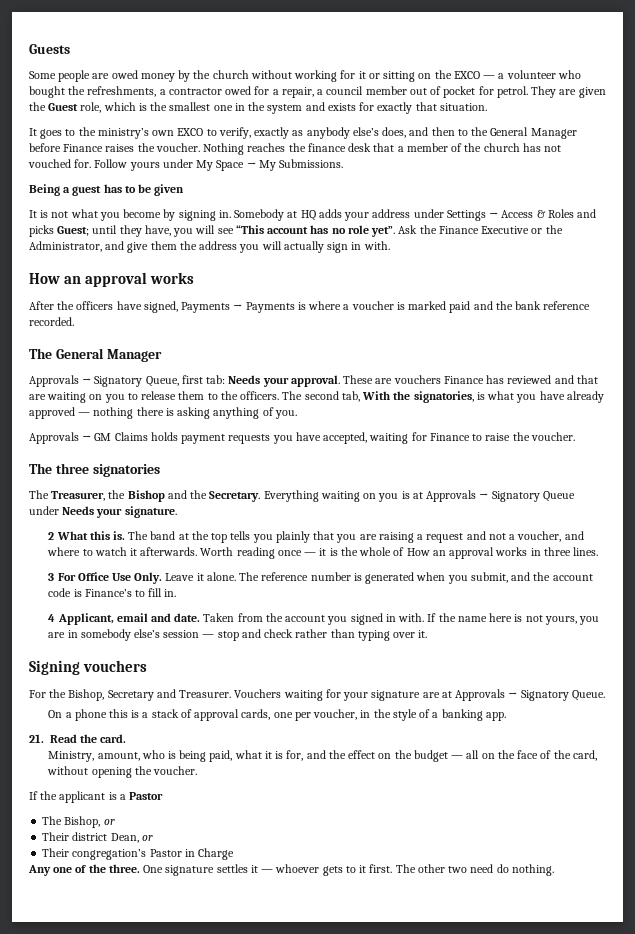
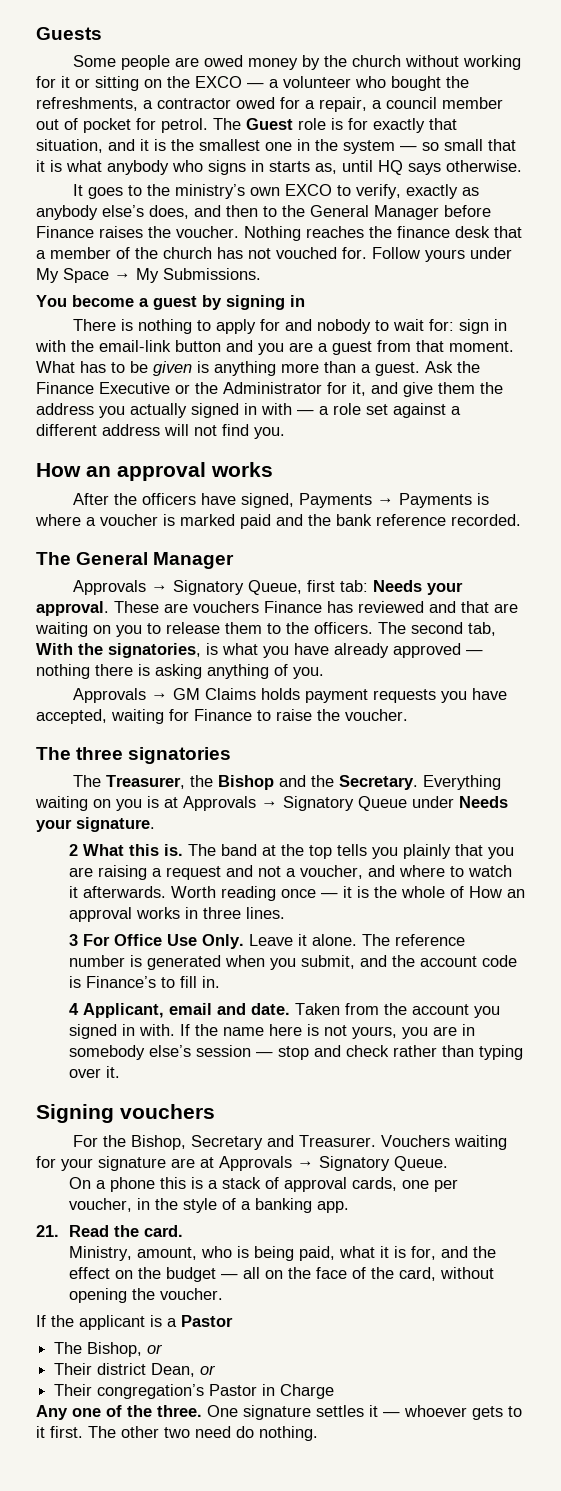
- They are given the Guest role, which is the smallest one in the system and exists for exactly that situation.
+ The Guest role is for exactly that situation, and it is the smallest one in the system — so small that it is what anybody who signs in starts as, until HQ says otherwise.
- Being a guest has to be given
- It is not what you become by signing in. Somebody at HQ adds your address under Settings → Access & Roles and picks Guest; until they have, you will see “This account has no role yet”.
+ You become a guest by signing in
+ There is nothing to apply for and nobody to wait for: sign in with the email-link button and you are a guest from that moment. What has to be given is anything more than a guest.
- Ask the Finance Executive or the Administrator, and give them the address you will actually sign in with.
+ Ask the Finance Executive or the Administrator for it, and give them the address you actually signed in with — a role set against a different address will not find you.

